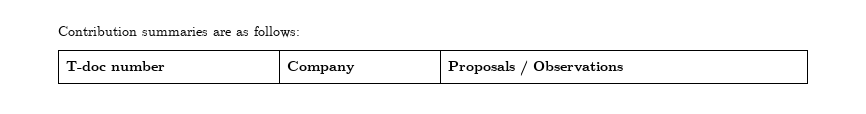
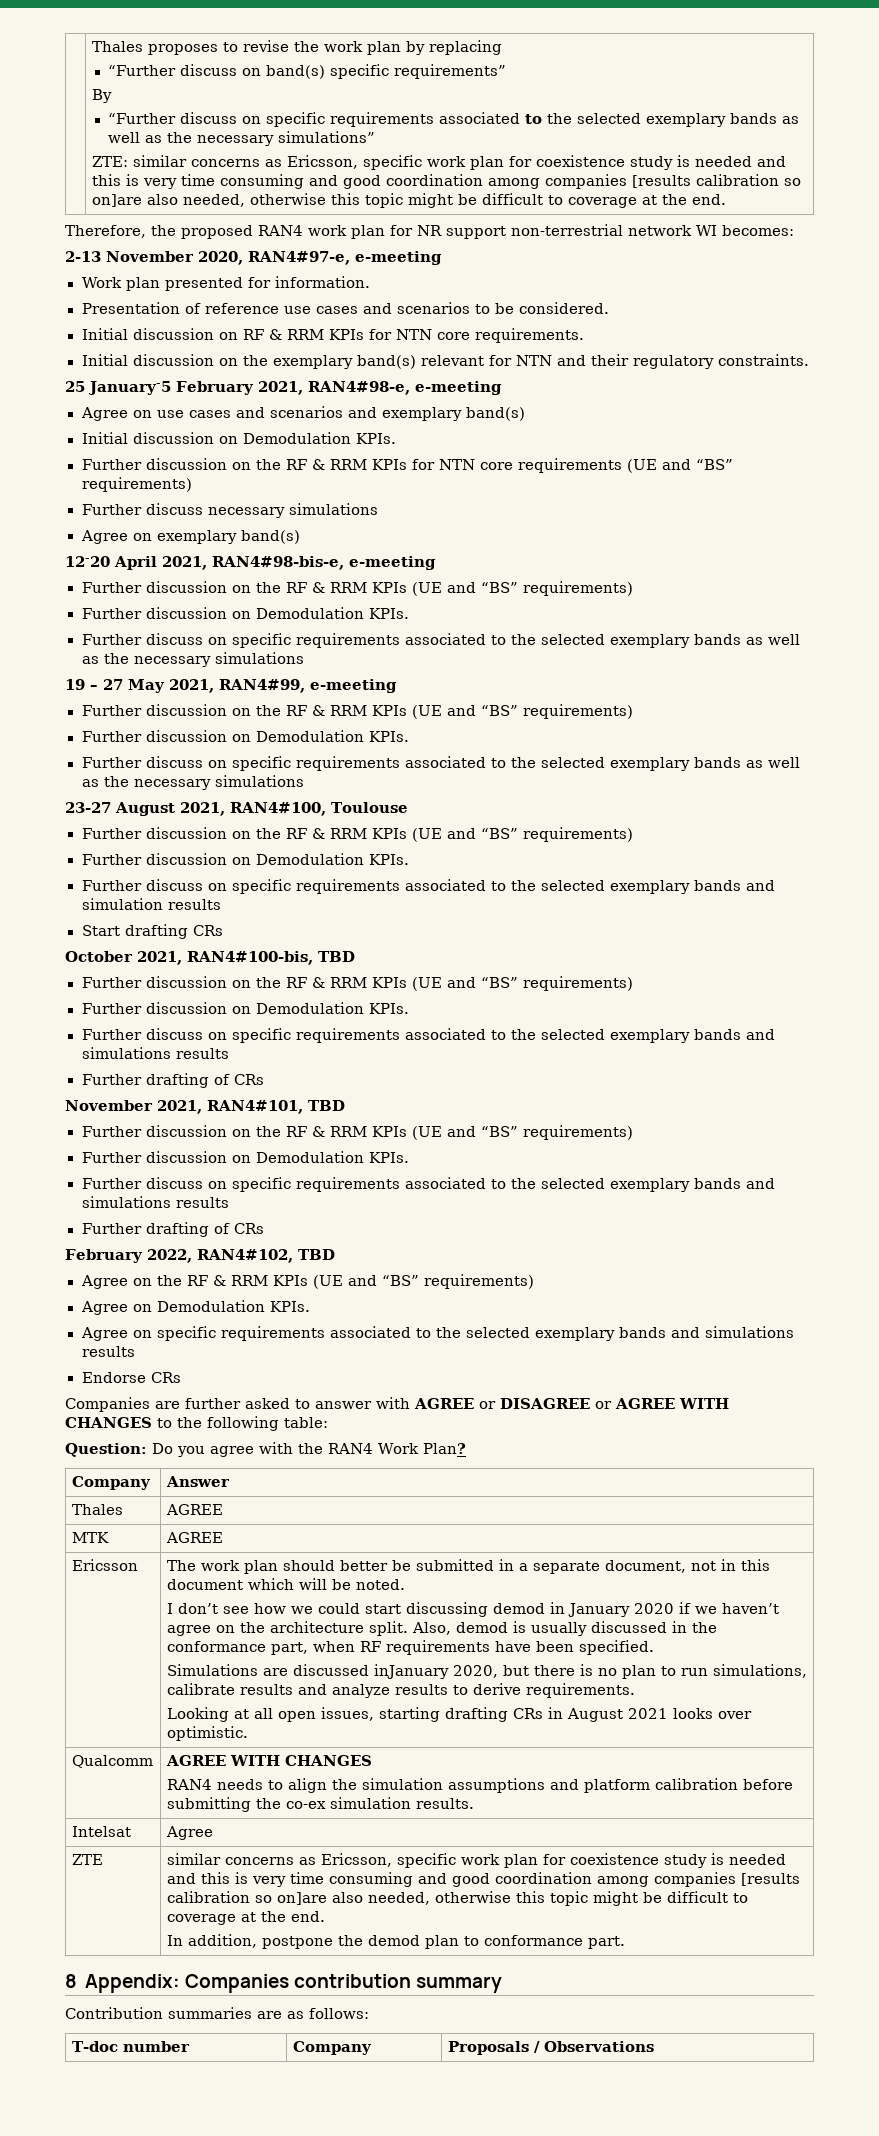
+ Thales proposes to revise the work plan by replacing
+ “Further discuss on band(s) specific requirements”
+ By
+ “Further discuss on specific requirements associated to the selected exemplary bands as well as the necessary simulations”
+ ZTE: similar concerns as Ericsson, specific work plan for coexistence study is needed and this is very time consuming and good coordination among companies [results calibration so on]are also needed, otherwise this topic might be difficult to coverage at the end.
+ Therefore, the proposed RAN4 work plan for NR support non-terrestrial network WI becomes:
+ 2-13 November 2020, RAN4#97-e, e-meeting
+ Work plan presented for information.
+ Presentation of reference use cases and scenarios to be considered.
+ Initial discussion on RF & RRM KPIs for NTN core requirements.
+ Initial discussion on the exemplary band(s) relevant for NTN and their regulatory constraints.
+ 25 January-5 February 2021, RAN4#98-e, e-meeting
+ Agree on use cases and scenarios and exemplary band(s)
+ Initial discussion on Demodulation KPIs.
+ Further discussion on the RF & RRM KPIs for NTN core requirements (UE and “BS” requirements)
+ Further discuss necessary simulations
+ Agree on exemplary band(s)
+ 12-20 April 2021, RAN4#98-bis-e, e-meeting
+ Further discussion on the RF & RRM KPIs (UE and “BS” requirements)
+ Further discussion on Demodulation KPIs.
+ Further discuss on specific requirements associated to the selected exemplary bands as well as the necessary simulations
+ 19 – 27 May 2021, RAN4#99, e-meeting
+ Further discussion on the RF & RRM KPIs (UE and “BS” requirements)
+ Further discussion on Demodulation KPIs.
+ Further discuss on specific requirements associated to the selected exemplary bands as well as the necessary simulations
+ 23-27 August 2021, RAN4#100, Toulouse
+ Further discussion on the RF & RRM KPIs (UE and “BS” requirements)
+ Further discussion on Demodulation KPIs.
+ Further discuss on specific requirements associated to the selected exemplary bands and simulation results
+ Start drafting CRs
+ October 2021, RAN4#100-bis, TBD
+ Further discussion on the RF & RRM KPIs (UE and “BS” requirements)
+ Further discussion on Demodulation KPIs.
+ Further discuss on specific requirements associated to the selected exemplary bands and simulations results
+ Further drafting of CRs
+ November 2021, RAN4#101, TBD
+ Further discussion on the RF & RRM KPIs (UE and “BS” requirements)
+ Further discussion on Demodulation KPIs.
+ Further discuss on specific requirements associated to the selected exemplary bands and simulations results
+ Further drafting of CRs
+ February 2022, RAN4#102, TBD
+ Agree on the RF & RRM KPIs (UE and “BS” requirements)
+ Agree on Demodulation KPIs.
+ Agree on specific requirements associated to the selected exemplary bands and simulations results
+ Endorse CRs
+ Companies are further asked to answer with AGREE or DISAGREE or AGREE WITH CHANGES to the following table:
+ Question: Do you agree with the RAN4 Work Plan?
+ Company | Answer
+ Thales | AGREE
+ MTK | AGREE
+ Ericsson | The work plan should better be submitted in a separate document, not in this document which will be noted.
+ I don’t see how we could start discussing demod in January 2020 if we haven’t agree on the architecture split. Also, demod is usually discussed in the conformance part, when RF requirements have been specified.
+ Simulations are discussed inJanuary 2020, but there is no plan to run simulations, calibrate results and analyze results to derive requirements.
+ Looking at all open issues, starting drafting CRs in August 2021 looks over optimistic.
+ Qualcomm | AGREE WITH CHANGES
+ RAN4 needs to align the simulation assumptions and platform calibration before submitting the co-ex simulation results.
+ Intelsat | Agree
+ ZTE | similar concerns as Ericsson, specific work plan for coexistence study is needed and this is very time consuming and good coordination among companies [results calibration so on]are also needed, otherwise this topic might be difficult to coverage at the end.
+ In addition, postpone the demod plan to conformance part.
+ 8 Appendix: Companies contribution summary

